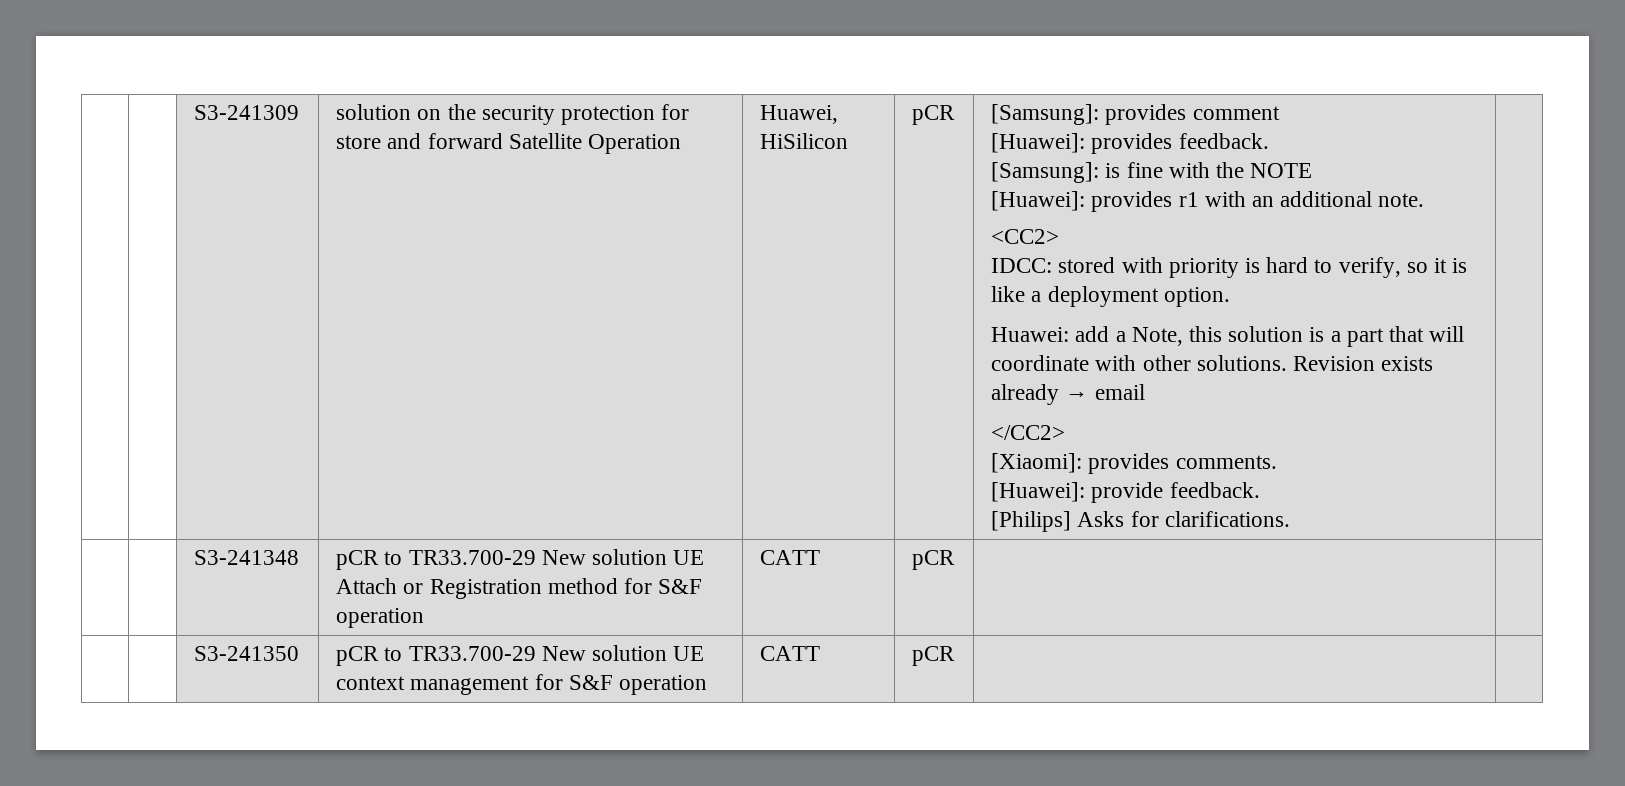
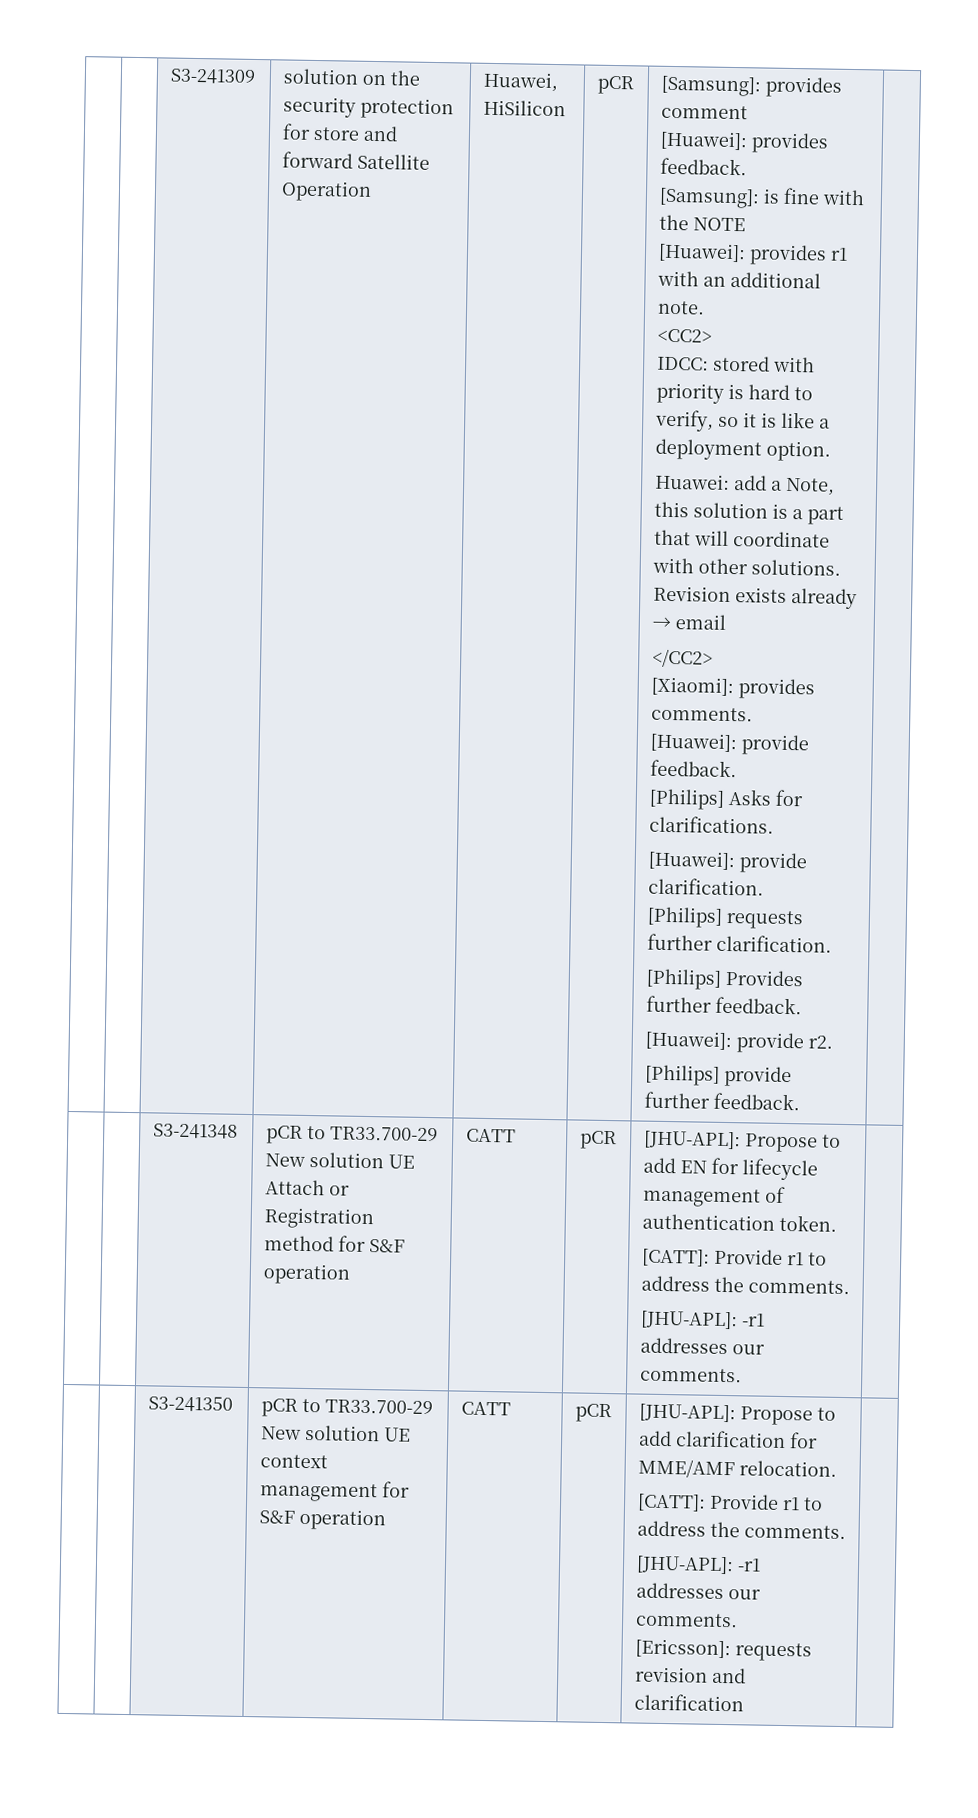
+ [Huawei]: provide clarification.
+ [Philips] requests further clarification.
+ [Philips] Provides further feedback.
+ [Huawei]: provide r2.
+ [Philips] provide further feedback.
- | | S3-241348 | pCR to TR33.700-29 New solution UE Attach or Registration method for S&F operation | CATT | pCR | |
+ | | S3-241348 | pCR to TR33.700-29 New solution UE Attach or Registration method for S&F operation | CATT | pCR | [JHU-APL]: Propose to add EN for lifecycle management of authentication token.
+ [CATT]: Provide r1 to address the comments.
+ [JHU-APL]: -r1 addresses our comments. |
- | | S3-241350 | pCR to TR33.700-29 New solution UE context management for S&F operation | CATT | pCR | |
+ | | S3-241350 | pCR to TR33.700-29 New solution UE context management for S&F operation | CATT | pCR | [JHU-APL]: Propose to add clarification for MME/AMF relocation.
+ [CATT]: Provide r1 to address the comments.
+ [JHU-APL]: -r1 addresses our comments.
+ [Ericsson]: requests revision and clarification |

